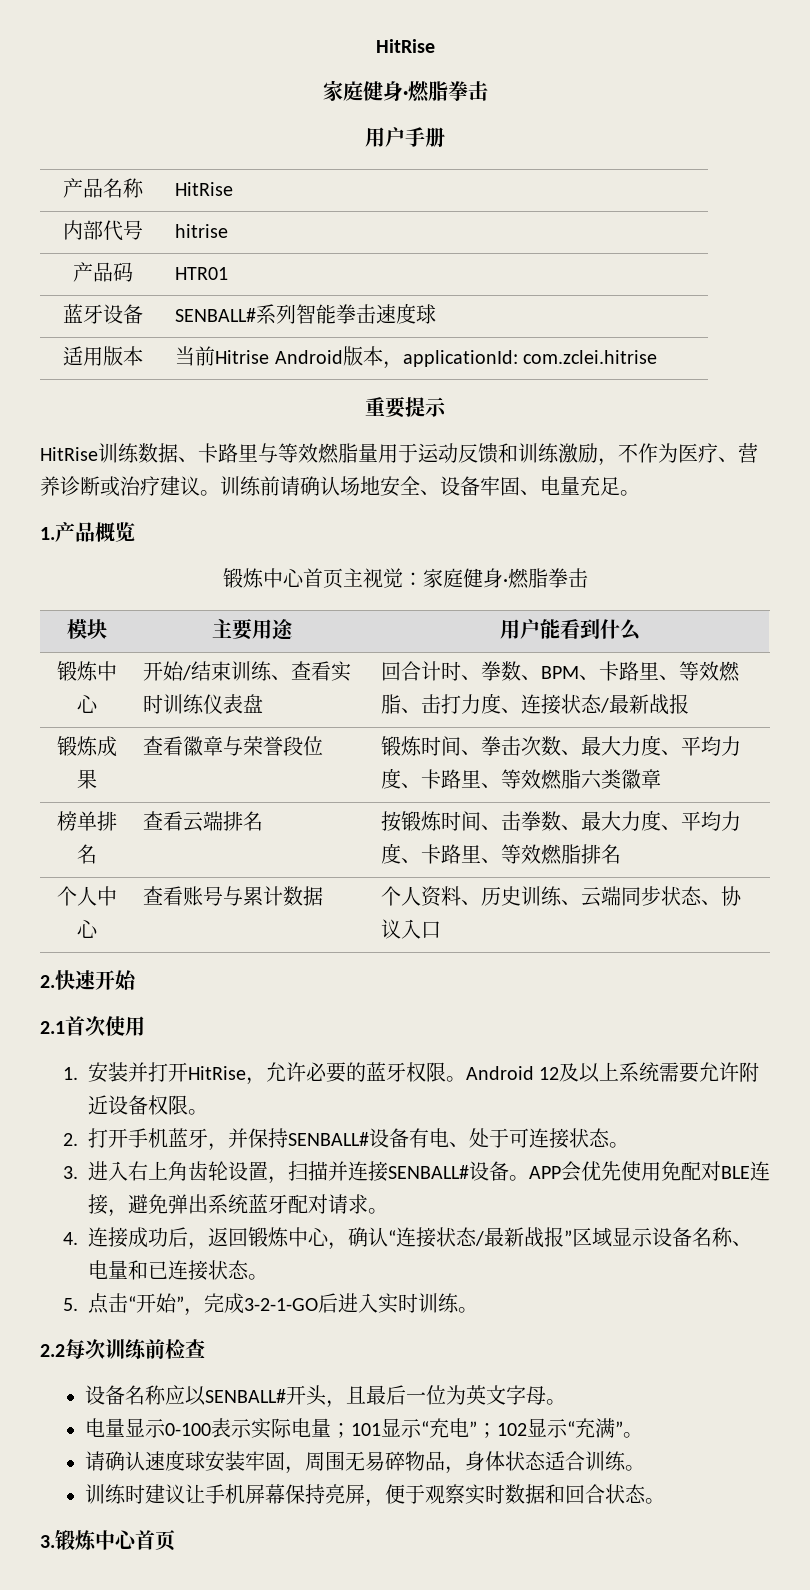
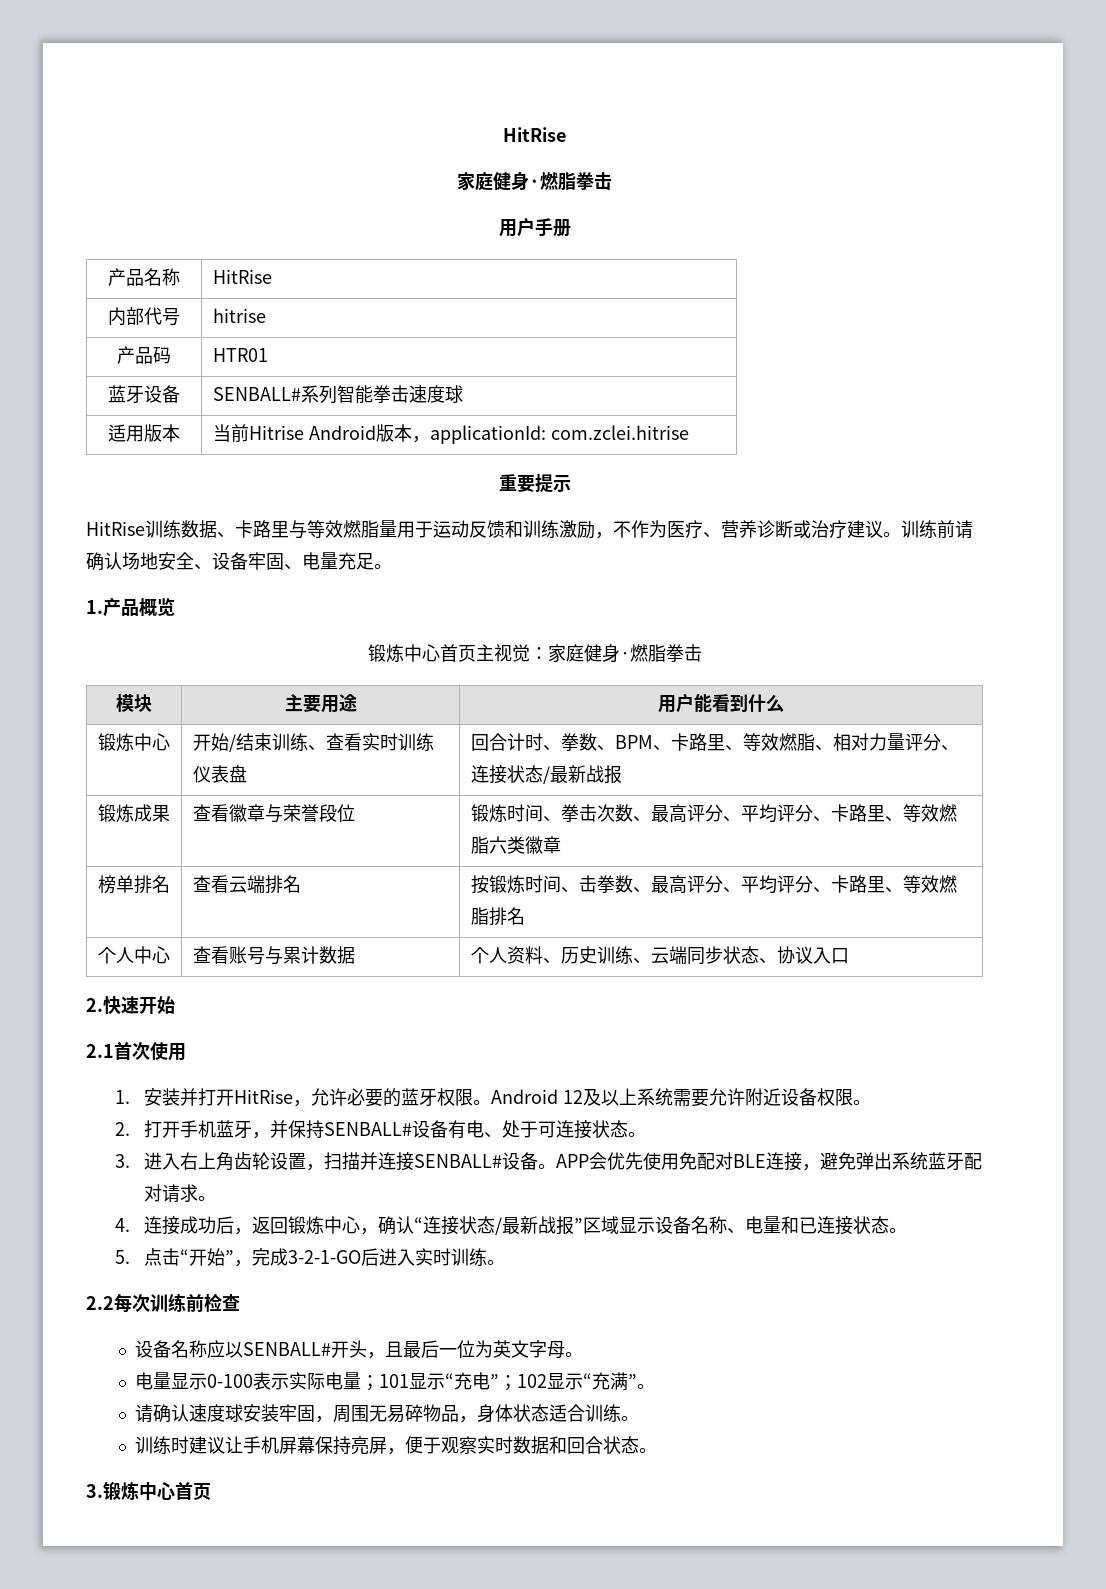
- 锻炼中心 | 开始/结束训练、查看实时训练仪表盘 | 回合计时、拳数、BPM、卡路里、等效燃脂、击打力度、连接状态/最新战报
+ 锻炼中心 | 开始/结束训练、查看实时训练仪表盘 | 回合计时、拳数、BPM、卡路里、等效燃脂、相对力量评分、连接状态/最新战报
- 锻炼成果 | 查看徽章与荣誉段位 | 锻炼时间、拳击次数、最大力度、平均力度、卡路里、等效燃脂六类徽章
+ 锻炼成果 | 查看徽章与荣誉段位 | 锻炼时间、拳击次数、最高评分、平均评分、卡路里、等效燃脂六类徽章
- 榜单排名 | 查看云端排名 | 按锻炼时间、击拳数、最大力度、平均力度、卡路里、等效燃脂排名
+ 榜单排名 | 查看云端排名 | 按锻炼时间、击拳数、最高评分、平均评分、卡路里、等效燃脂排名

